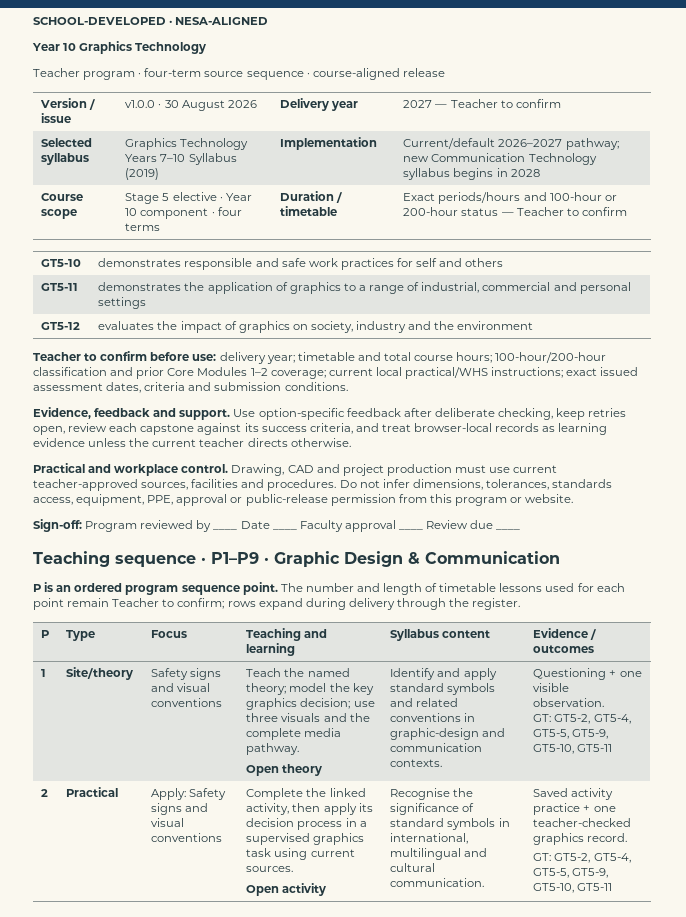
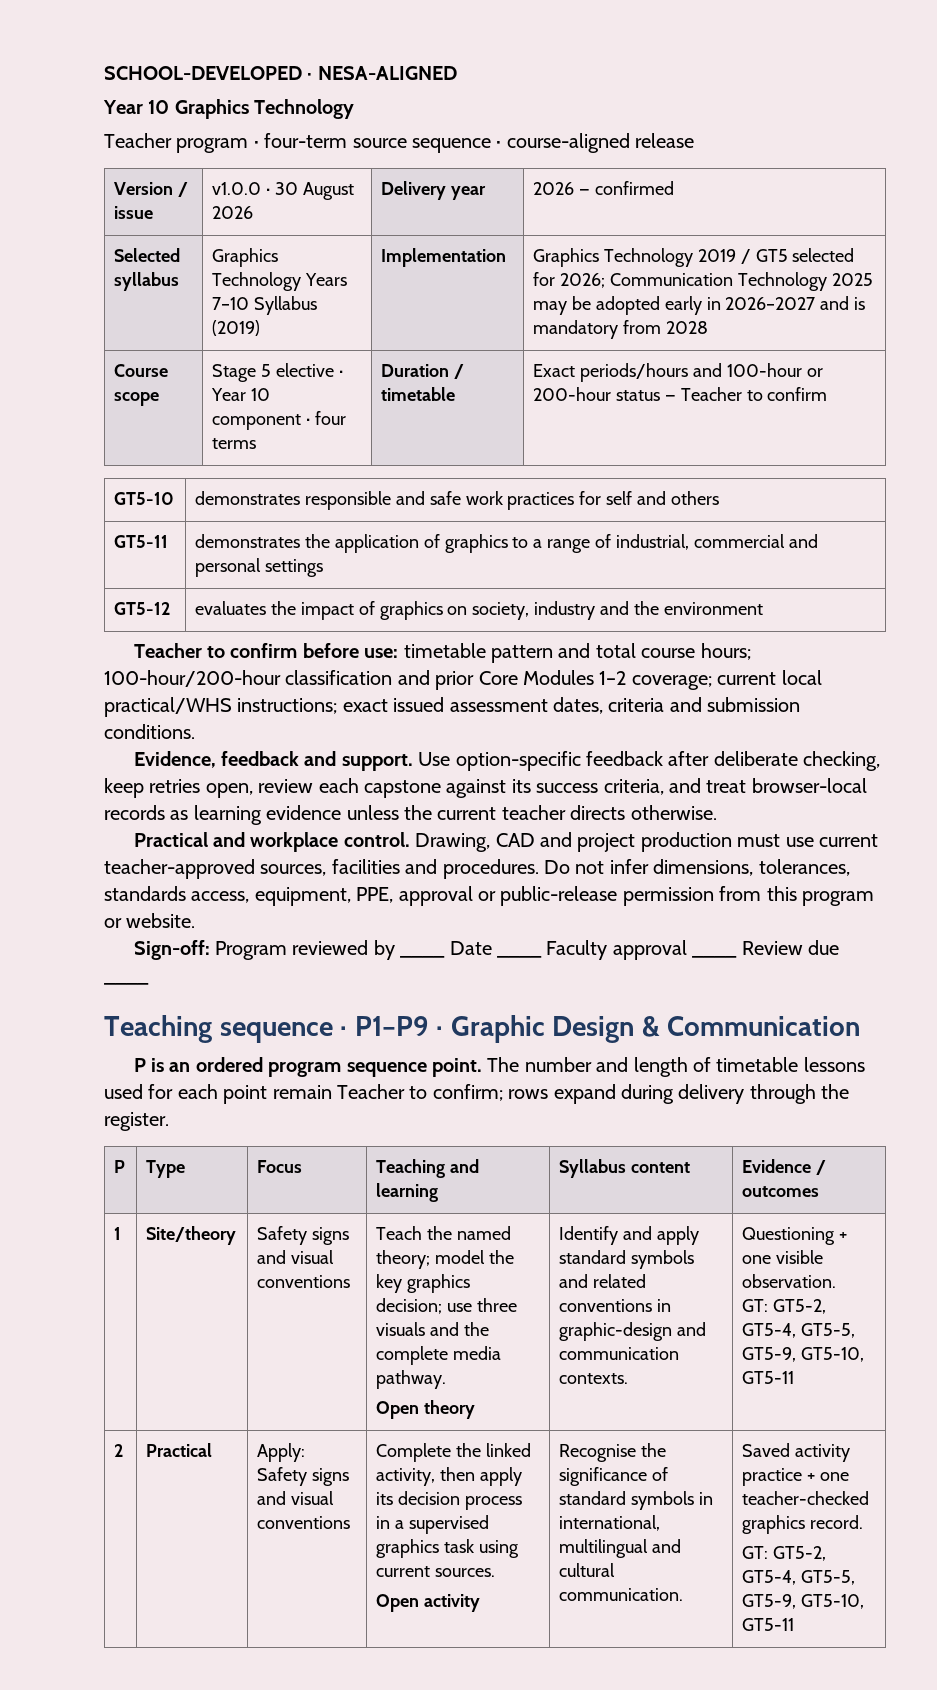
- Version / issue | v1.0.0 · 30 August 2026 | Delivery year | 2027 — Teacher to confirm
+ Version / issue | v1.0.0 · 30 August 2026 | Delivery year | 2026 — confirmed
- Selected syllabus | Graphics Technology Years 7–10 Syllabus (2019) | Implementation | Current/default 2026–2027 pathway; new Communication Technology syllabus begins in 2028
+ Selected syllabus | Graphics Technology Years 7–10 Syllabus (2019) | Implementation | Graphics Technology 2019 / GT5 selected for 2026; Communication Technology 2025 may be adopted early in 2026–2027 and is mandatory from 2028
- Teacher to confirm before use: delivery year; timetable and total course hours; 100-hour/200-hour classification and prior Core Modules 1–2 coverage; current local practical/WHS instructions; exact issued assessment dates, criteria and submission conditions.
+ Teacher to confirm before use: timetable pattern and total course hours; 100-hour/200-hour classification and prior Core Modules 1–2 coverage; current local practical/WHS instructions; exact issued assessment dates, criteria and submission conditions.

